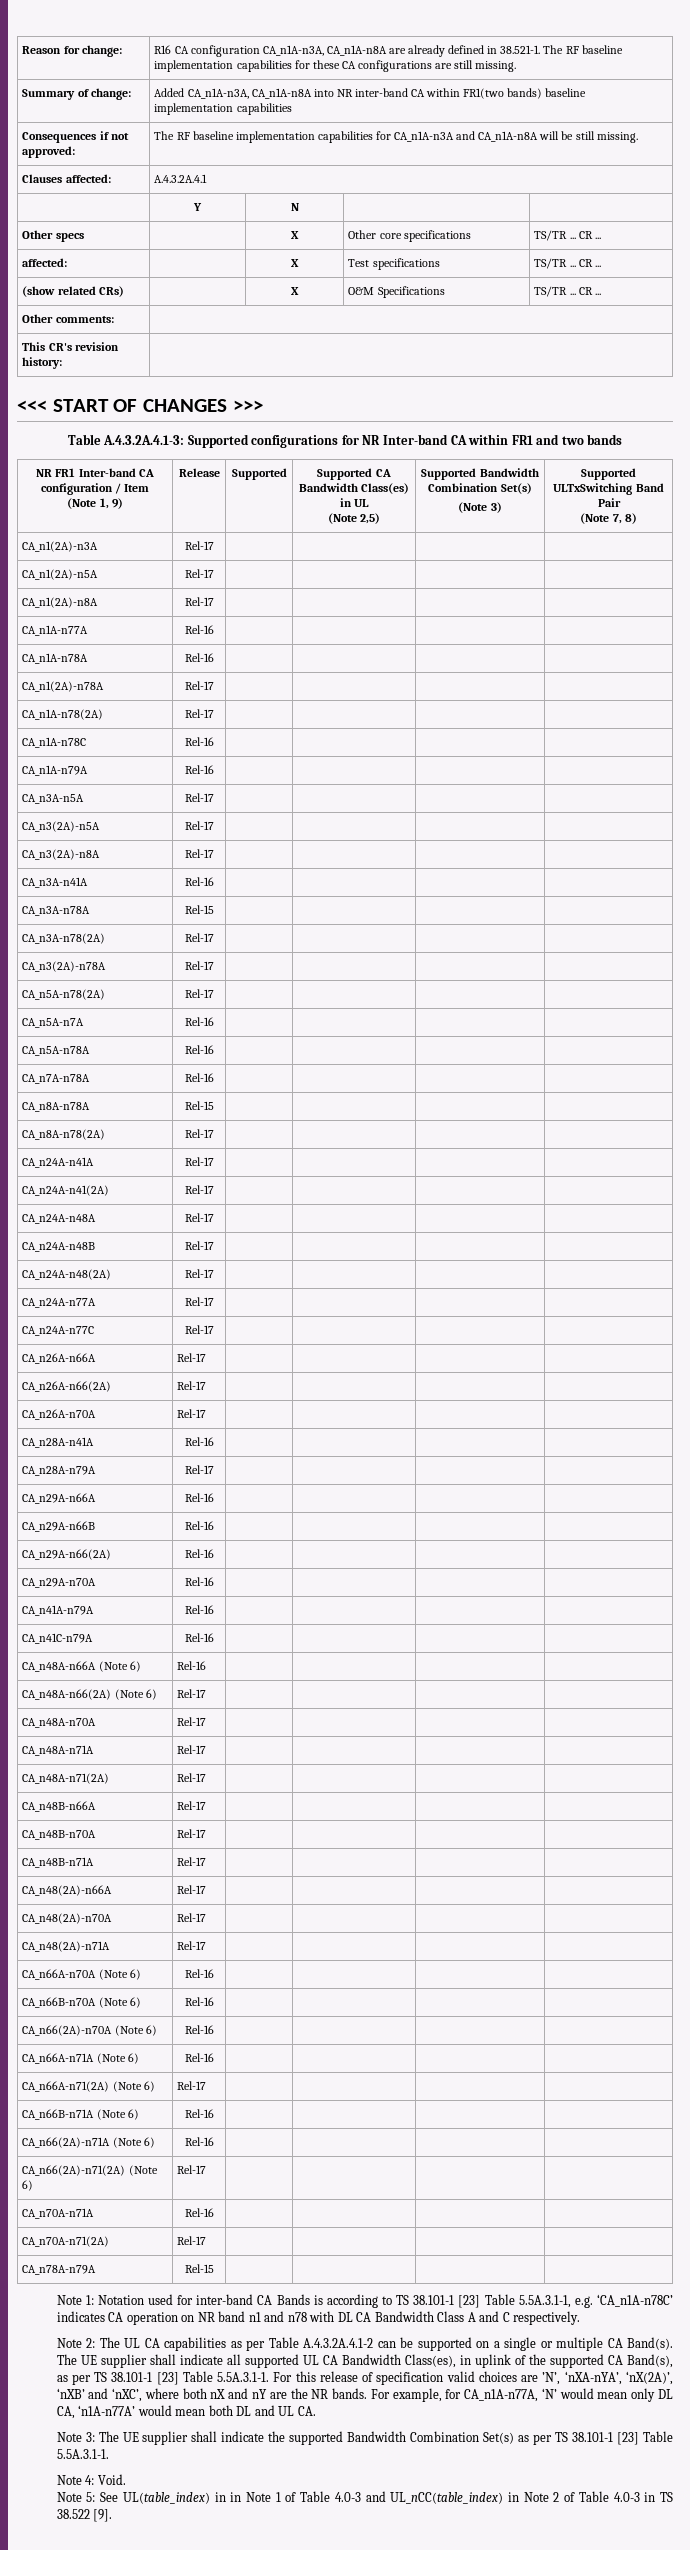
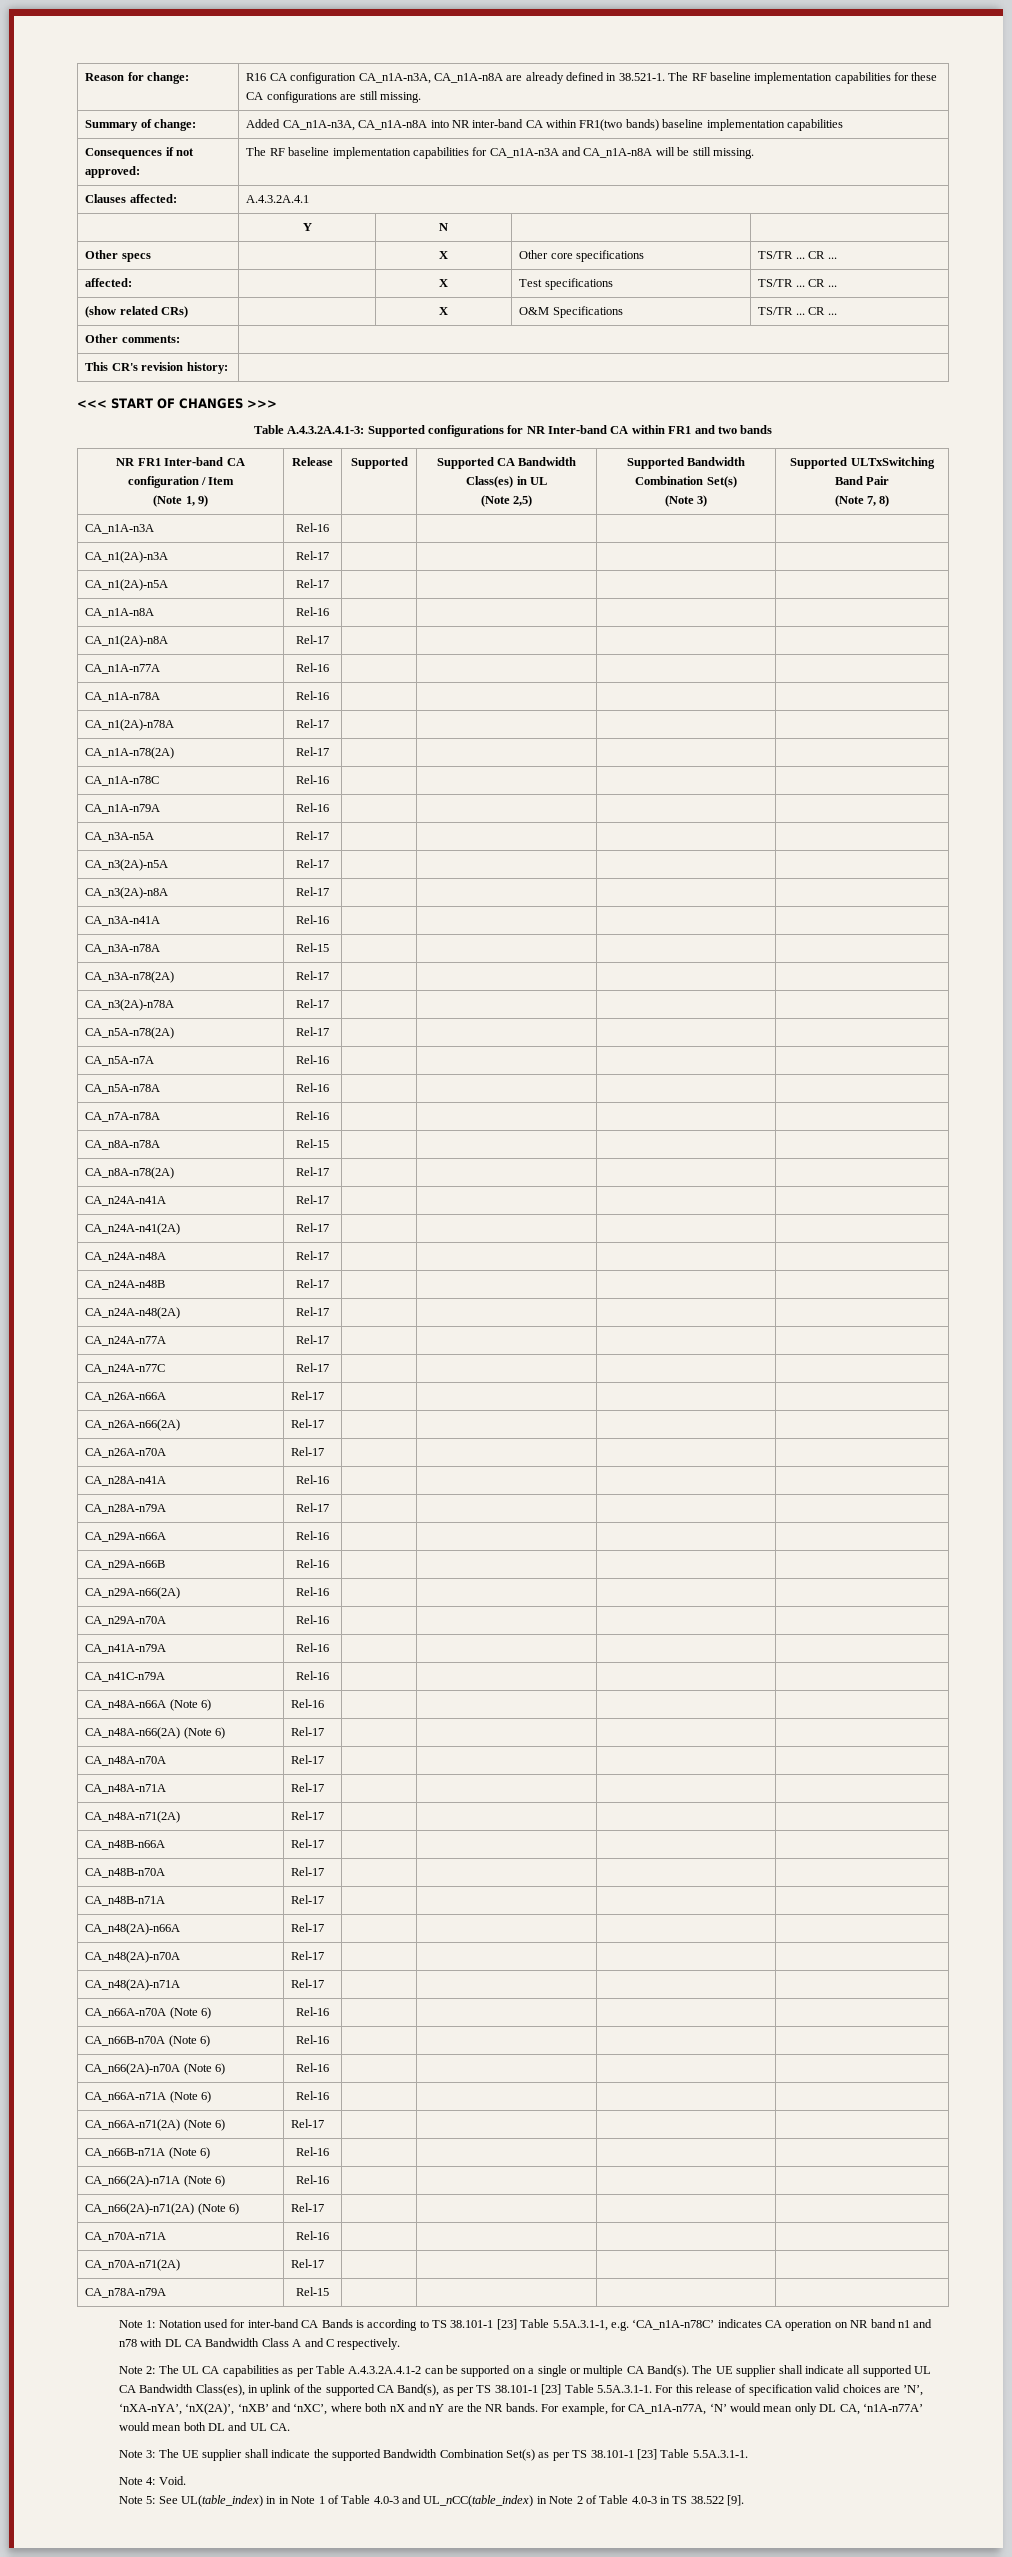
+ CA_n1A-n3A | Rel-16 | | | |
+ CA_n1A-n8A | Rel-16 | | | |

